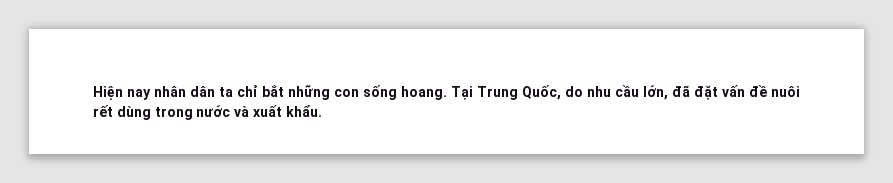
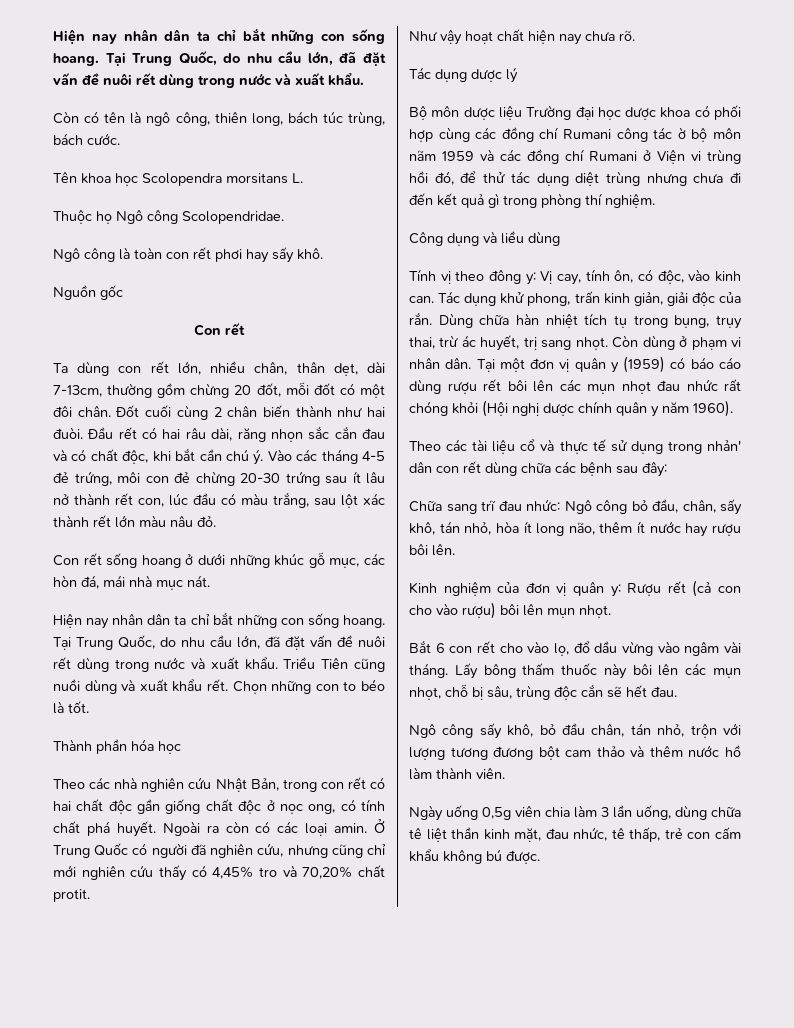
+ Còn có tên là ngô công, thiên long, bách túc trùng, bách cước.
+ Tên khoa học Scolopendra morsitans L.
+ Thuộc họ Ngô công Scolopendridae.
+ Ngô công là toàn con rết phơi hay sấy khô.
+ Nguồn gốc
+ Con rết
+ Ta dùng con rết lớn, nhiều chân, thân dẹt, dài 7-13cm, thường gồm chừng 20 đốt, mỗi đốt có một đôi chân. Đốt cuối cùng 2 chân biến thành như hai đuòi. Đầu rết có hai râu dài, răng nhọn sắc cắn đau và có chất độc, khi bắt cần chú ý. Vào các tháng 4-5 đẻ trứng, môi con đẻ chừng 20-30 trứng sau ít lâu nở thành rết con, lúc đầu có màu trắng, sau lột xác thành rết lớn màu nâu đỏ.
+ Con rết sống hoang ở dưới những khúc gỗ mục, các hòn đá, mái nhà mục nát.
+ Hiện nay nhân dân ta chỉ bắt những con sống hoang. Tại Trung Quốc, do nhu cầu lớn, đã đặt vấn đề nuôi rết dùng trong nước và xuất khẩu. Triều Tiên cũng nuồi dùng và xuất khẩu rết. Chọn những con to béo là tốt.
+ Thành phần hóa học
+ Theo các nhà nghiên cứu Nhật Bản, trong con rết có hai chất độc gần giống chất độc ở nọc ong, có tính chất phá huyết. Ngoài ra còn có các loại amin. Ở Trung Quốc có người đã nghiên cứu, nhưng cũng chỉ mới nghiên cứu thấy có 4,45% tro và 70,20% chất protit.
+ Như vậy hoạt chất hiện nay chưa rõ.
+ Tác dụng dược lý
+ Bộ môn dược liệu Trường đại học dược khoa có phối hợp cùng các đồng chí Rumani công tác ờ bộ môn nãm 1959 và các đồng chí Rumani ở Viện vi trùng hồi đó, để thử tác dụng diệt trùng nhưng chưa đi đến kết quả gì trong phòng thí nghiệm.
+ Công dụng và liều dùng
+ Tính vị theo đông y: Vị cay, tính ôn, có độc, vào kinh can. Tác dụng khử phong, trấn kinh giản, giải độc của rắn. Dùng chữa hàn nhiệt tích tụ trong bụng, trụy thai, trừ ác huyết, trị sang nhọt. Còn dùng ở phạm vi nhân dân. Tại một đơn vị quân y (1959) có báo cáo dùng rượu rết bôi lên các mụn nhọt đau nhức rất chóng khỏi (Hội nghị dược chính quân y năm 1960).
+ Theo các tài liệu cổ và thực tế sử dụng trong nhản' dân con rết dùng chữa các bệnh sau đây:
+ Chữa sang trĩ đau nhức: Ngô công bỏ đầu, chân, sấy khô, tán nhỏ, hòa ít long não, thêm ít nước hay rượu bôi lên.
+ Kinh nghiệm của đơn vị quân y: Rượu rết (cả con cho vào rượu) bôi lên mụn nhọt.
+ Bắt 6 con rết cho vào lọ, đổ dầu vừng vào ngâm vài tháng. Lấy bông thấm thuốc này bôi lên các mụn nhọt, chỗ bị sâu, trùng độc cắn sẽ hết đau.
+ Ngô công sấy khô, bỏ đầu chân, tán nhỏ, trộn với lượng tương đương bột cam thảo và thêm nước hồ làm thành viên.
+ Ngày uống 0,5g viên chia làm 3 lần uống, dùng chữa tê liệt thần kinh mặt, đau nhức, tê thấp, trẻ con cấm khẩu không bú được.

